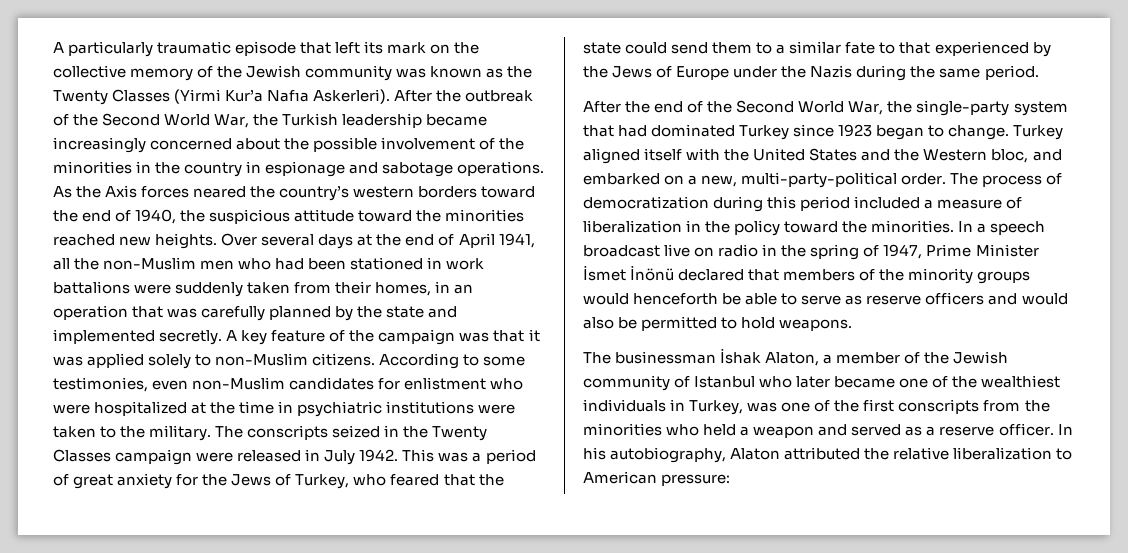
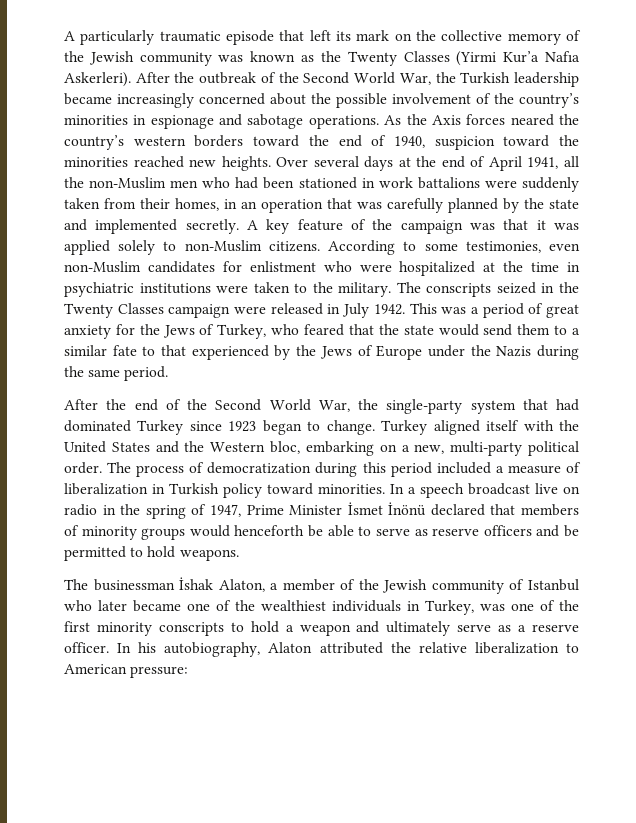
- After the outbreak of the Second World War, the Turkish leadership became increasingly concerned about the possible involvement of the minorities in the country in espionage and sabotage operations.
+ After the outbreak of the Second World War, the Turkish leadership became increasingly concerned about the possible involvement of the country’s minorities in espionage and sabotage operations.
- As the Axis forces neared the country’s western borders toward the end of 1940, the suspicious attitude toward the minorities reached new heights.
+ As the Axis forces neared the country’s western borders toward the end of 1940, suspicion toward the minorities reached new heights.
- This was a period of great anxiety for the Jews of Turkey, who feared that the state could send them to a similar fate to that experienced by the Jews of Europe under the Nazis during the same period.
+ This was a period of great anxiety for the Jews of Turkey, who feared that the state would send them to a similar fate to that experienced by the Jews of Europe under the Nazis during the same period.
- Turkey aligned itself with the United States and the Western bloc, and embarked on a new, multi-party-political order.
+ Turkey aligned itself with the United States and the Western bloc, embarking on a new, multi-party political order.
- The process of democratization during this period included a measure of liberalization in the policy toward the minorities.
+ The process of democratization during this period included a measure of liberalization in Turkish policy toward minorities.
- In a speech broadcast live on radio in the spring of 1947, Prime Minister İsmet İnönü declared that members of the minority groups would henceforth be able to serve as reserve officers and would also be permitted to hold weapons.
+ In a speech broadcast live on radio in the spring of 1947, Prime Minister İsmet İnönü declared that members of minority groups would henceforth be able to serve as reserve officers and be permitted to hold weapons.
- The businessman İshak Alaton, a member of the Jewish community of Istanbul who later became one of the wealthiest individuals in Turkey, was one of the first conscripts from the minorities who held a weapon and served as a reserve officer.
+ The businessman İshak Alaton, a member of the Jewish community of Istanbul who later became one of the wealthiest individuals in Turkey, was one of the first minority conscripts to hold a weapon and ultimately serve as a reserve officer.

